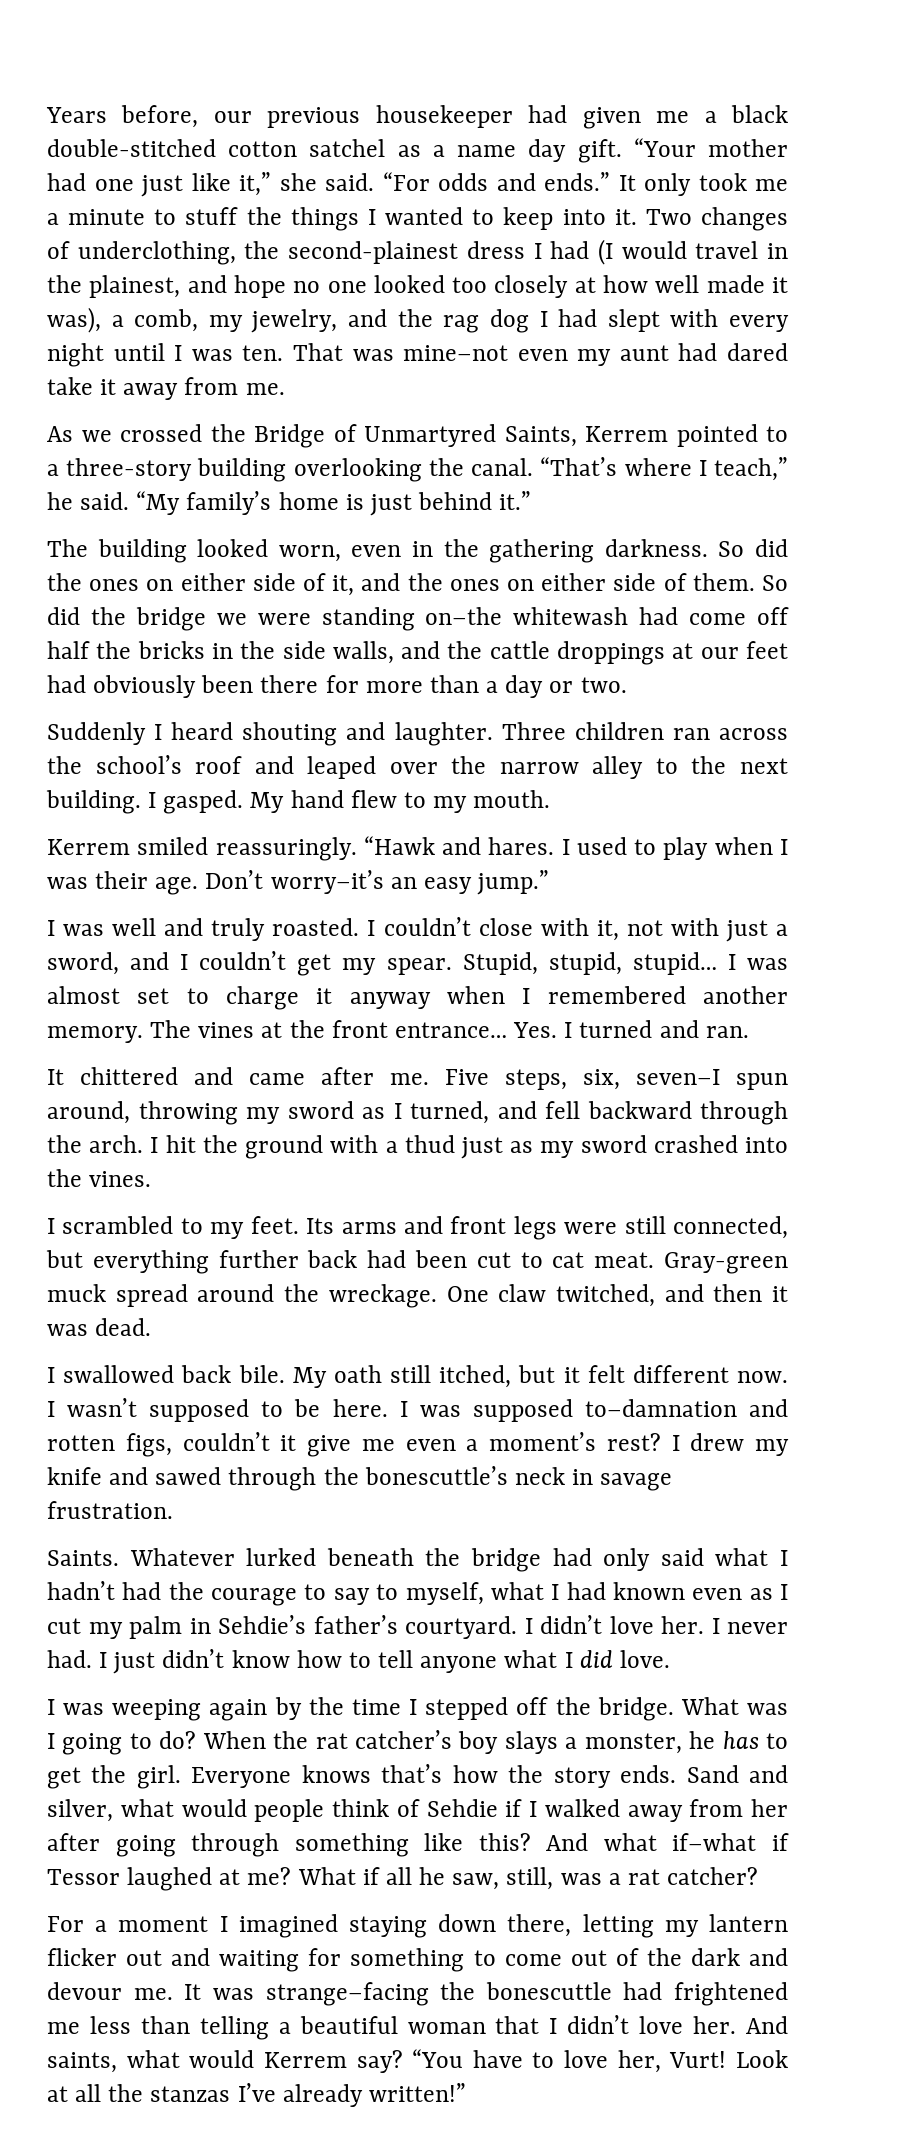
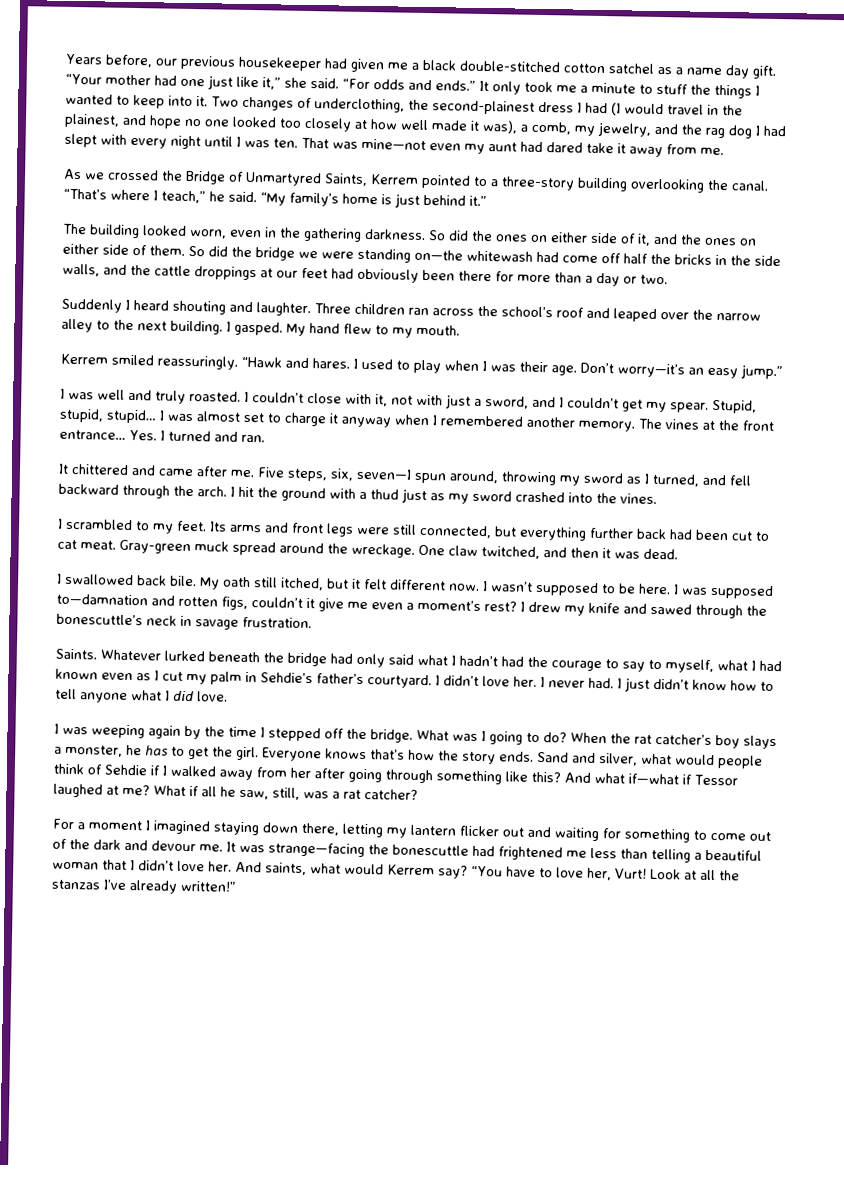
- That was mine–not even my aunt had dared take it away from me.
+ That was mine—not even my aunt had dared take it away from me.
- So did the bridge we were standing on–the whitewash had come off half the bricks in the side walls, and the cattle droppings at our feet had obviously been there for more than a day or two.
+ So did the bridge we were standing on—the whitewash had come off half the bricks in the side walls, and the cattle droppings at our feet had obviously been there for more than a day or two.
- Don’t worry–it’s an easy jump.”
+ Don’t worry—it’s an easy jump.”
- Five steps, six, seven–I spun around, throwing my sword as I turned, and fell backward through the arch.
+ Five steps, six, seven—I spun around, throwing my sword as I turned, and fell backward through the arch.
- I was supposed to–damnation and rotten figs, couldn’t it give me even a moment’s rest?
+ I was supposed to—damnation and rotten figs, couldn’t it give me even a moment’s rest?
- And what if–what if Tessor laughed at me?
+ And what if—what if Tessor laughed at me?
- It was strange–facing the bonescuttle had frightened me less than telling a beautiful woman that I didn’t love her.
+ It was strange—facing the bonescuttle had frightened me less than telling a beautiful woman that I didn’t love her.

